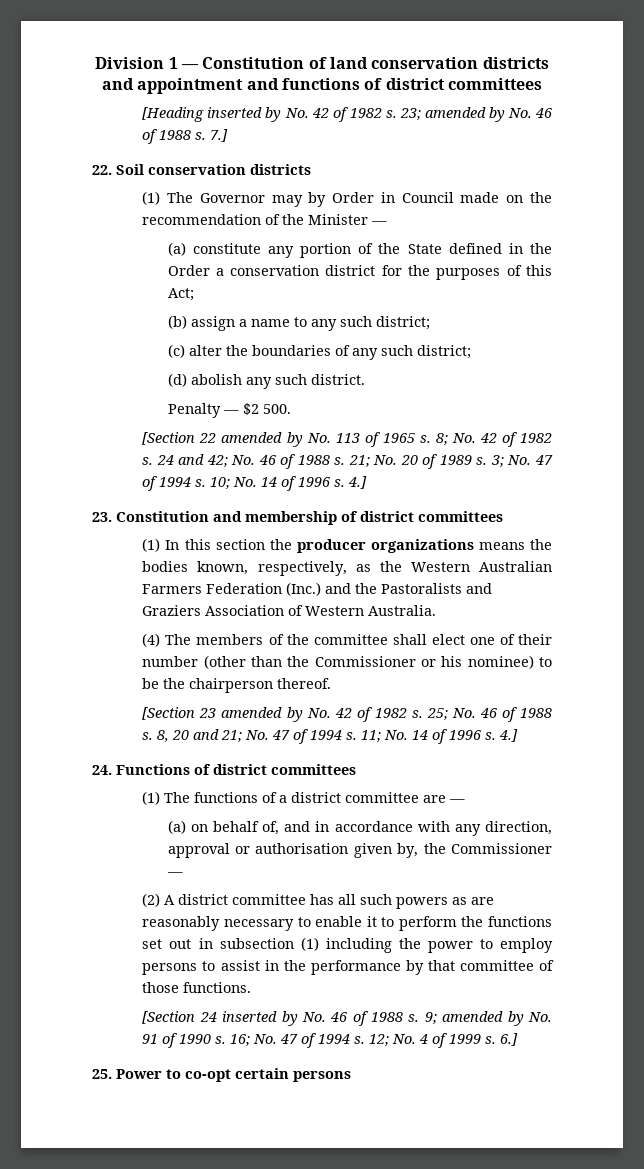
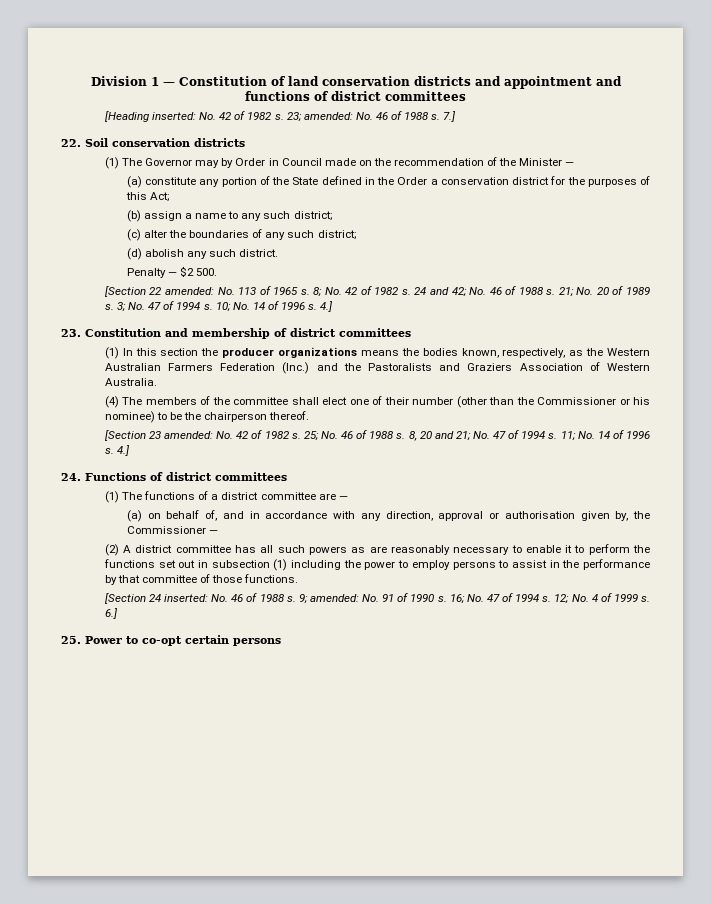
- [Heading inserted by No. 42 of 1982 s.
+ [Heading inserted: No. 42 of 1982 s.
- 23; amended by No. 46 of 1988 s.
+ 23; amended: No. 46 of 1988 s.
- [Section 22 amended by No. 113 of 1965 s.
+ [Section 22 amended: No. 113 of 1965 s.
- [Section 23 amended by No. 42 of 1982 s.
+ [Section 23 amended: No. 42 of 1982 s.
- [Section 24 inserted by No. 46 of 1988 s.
+ [Section 24 inserted: No. 46 of 1988 s.
- 9; amended by No. 91 of 1990 s.
+ 9; amended: No. 91 of 1990 s.

